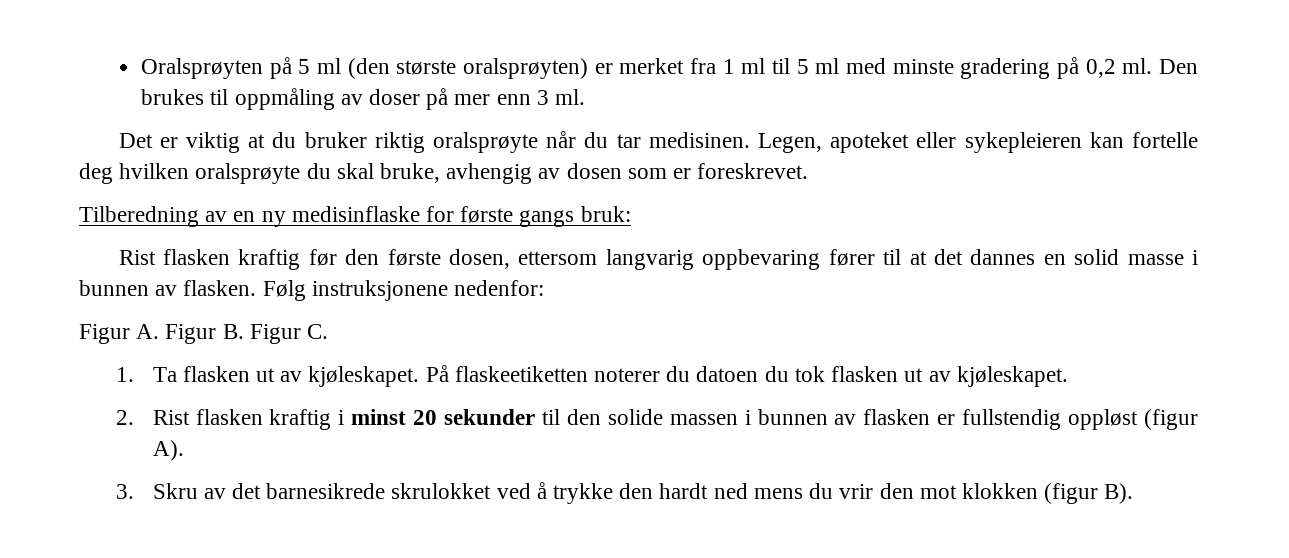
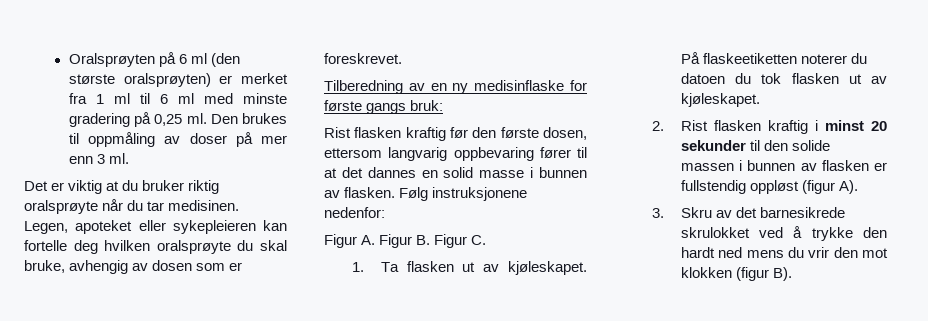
- Oralsprøyten på 5 ml (den største oralsprøyten) er merket fra 1 ml til 5 ml med minste gradering på 0,2 ml.
+ Oralsprøyten på 6 ml (den største oralsprøyten) er merket fra 1 ml til 6 ml med minste gradering på 0,25 ml.

